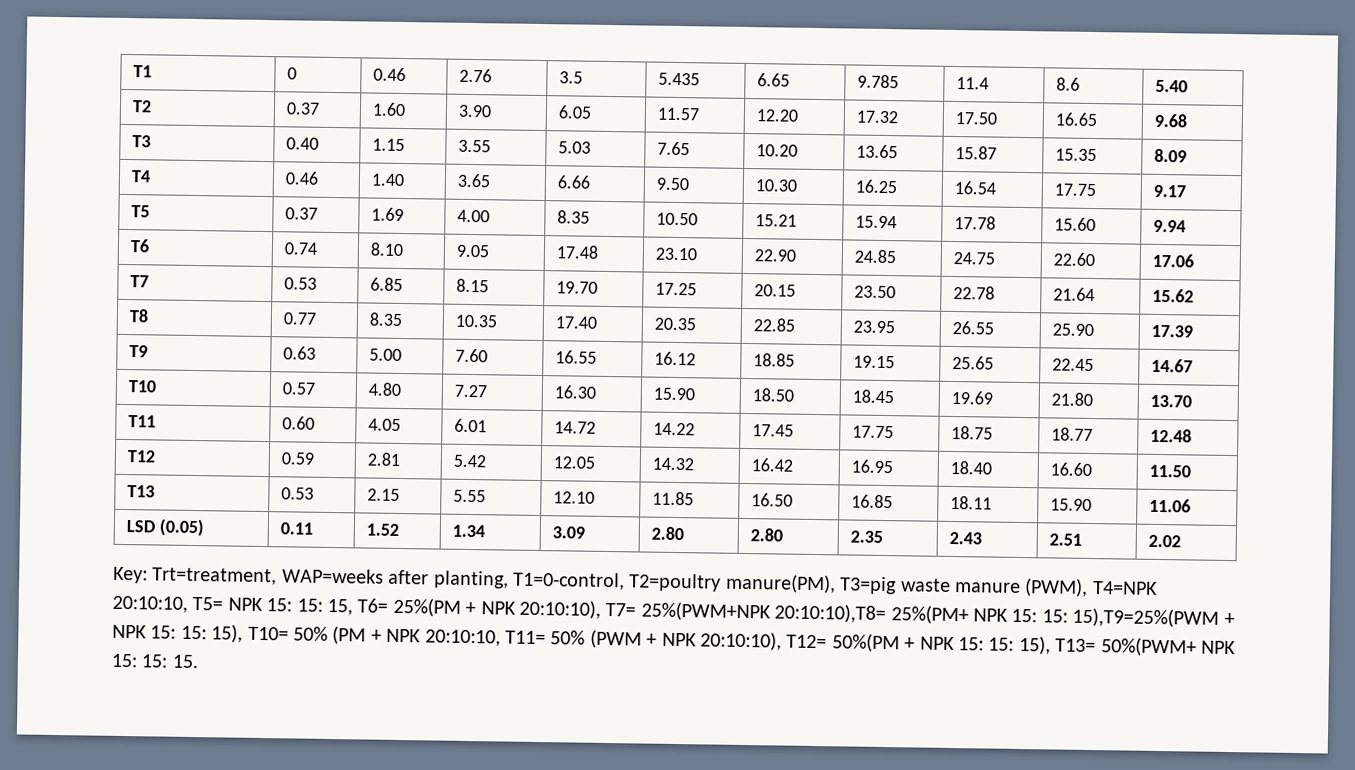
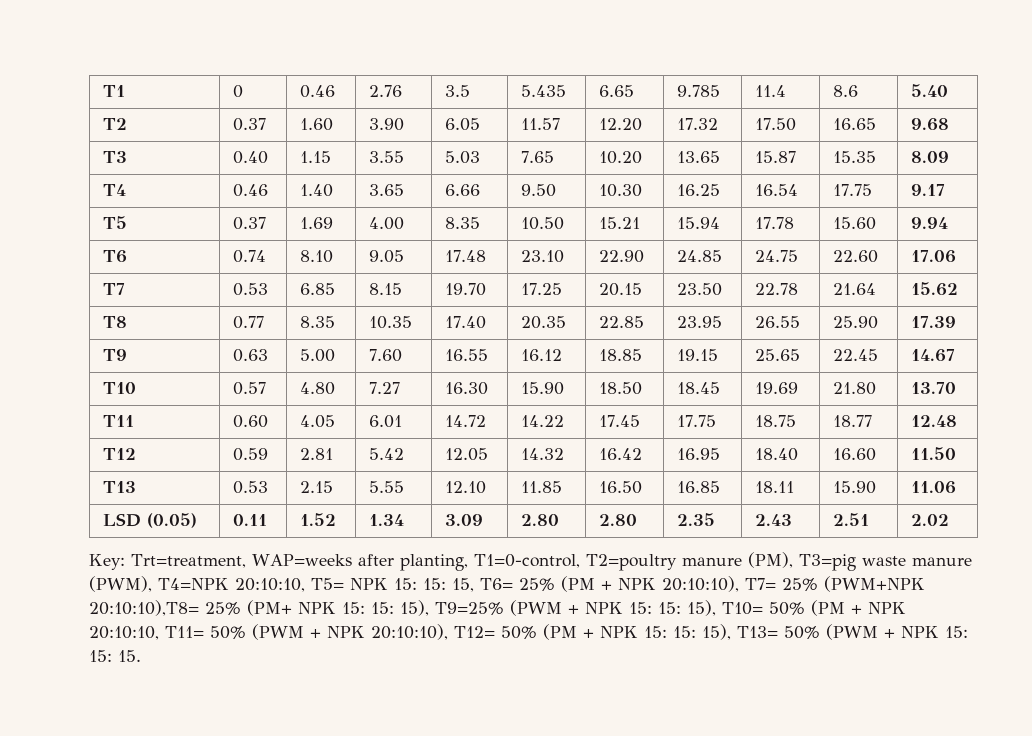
- Key: Trt=treatment, WAP=weeks after planting, T1=0-control, T2=poultry manure(PM), T3=pig waste manure (PWM), T4=NPK 20:10:10, T5= NPK 15: 15: 15, T6= 25%(PM + NPK 20:10:10), T7= 25%(PWM+NPK 20:10:10),T8= 25%(PM+ NPK 15: 15: 15),T9=25%(PWM + NPK 15: 15: 15), T10= 50% (PM + NPK 20:10:10, T11= 50% (PWM + NPK 20:10:10), T12= 50%(PM + NPK 15: 15: 15), T13= 50%(PWM+ NPK 15: 15: 15.
+ Key: Trt=treatment, WAP=weeks after planting, T1=0-control, T2=poultry manure (PM), T3=pig waste manure (PWM), T4=NPK 20:10:10, T5= NPK 15: 15: 15, T6= 25% (PM + NPK 20:10:10), T7= 25% (PWM+NPK 20:10:10),T8= 25% (PM+ NPK 15: 15: 15), T9=25% (PWM + NPK 15: 15: 15), T10= 50% (PM + NPK 20:10:10, T11= 50% (PWM + NPK 20:10:10), T12= 50% (PM + NPK 15: 15: 15), T13= 50% (PWM + NPK 15: 15: 15.

